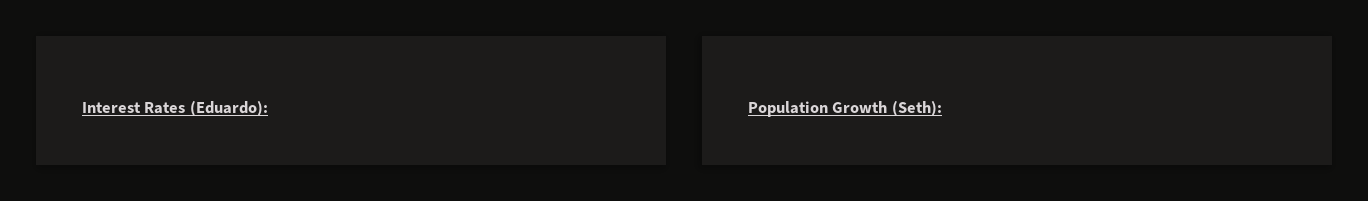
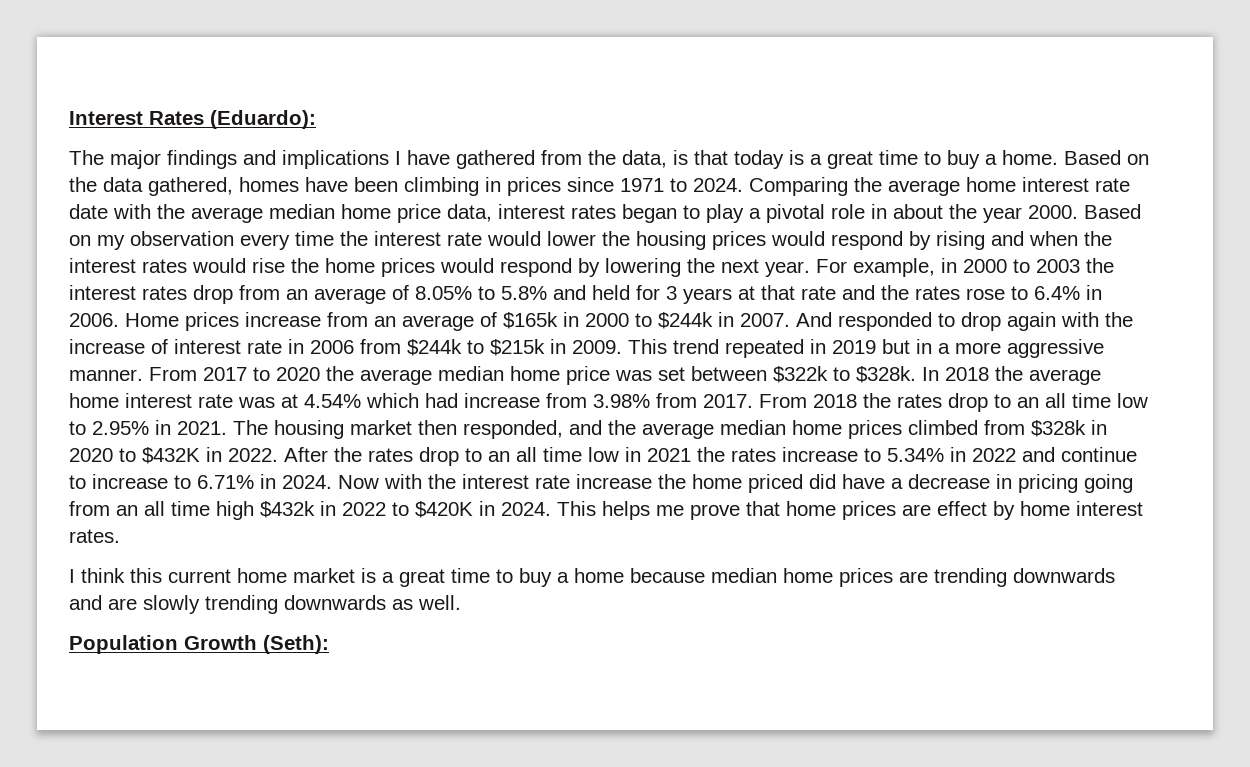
+ The major findings and implications I have gathered from the data, is that today is a great time to buy a home. Based on the data gathered, homes have been climbing in prices since 1971 to 2024. Comparing the average home interest rate date with the average median home price data, interest rates began to play a pivotal role in about the year 2000. Based on my observation every time the interest rate would lower the housing prices would respond by rising and when the interest rates would rise the home prices would respond by lowering the next year. For example, in 2000 to 2003 the interest rates drop from an average of 8.05% to 5.8% and held for 3 years at that rate and the rates rose to 6.4% in 2006. Home prices increase from an average of $165k in 2000 to $244k in 2007. And responded to drop again with the increase of interest rate in 2006 from $244k to $215k in 2009. This trend repeated in 2019 but in a more aggressive manner. From 2017 to 2020 the average median home price was set between $322k to $328k. In 2018 the average home interest rate was at 4.54% which had increase from 3.98% from 2017. From 2018 the rates drop to an all time low to 2.95% in 2021. The housing market then responded, and the average median home prices climbed from $328k in 2020 to $432K in 2022. After the rates drop to an all time low in 2021 the rates increase to 5.34% in 2022 and continue to increase to 6.71% in 2024. Now with the interest rate increase the home priced did have a decrease in pricing going from an all time high $432k in 2022 to $420K in 2024. This helps me prove that home prices are effect by home interest rates.
+ I think this current home market is a great time to buy a home because median home prices are trending downwards and are slowly trending downwards as well.

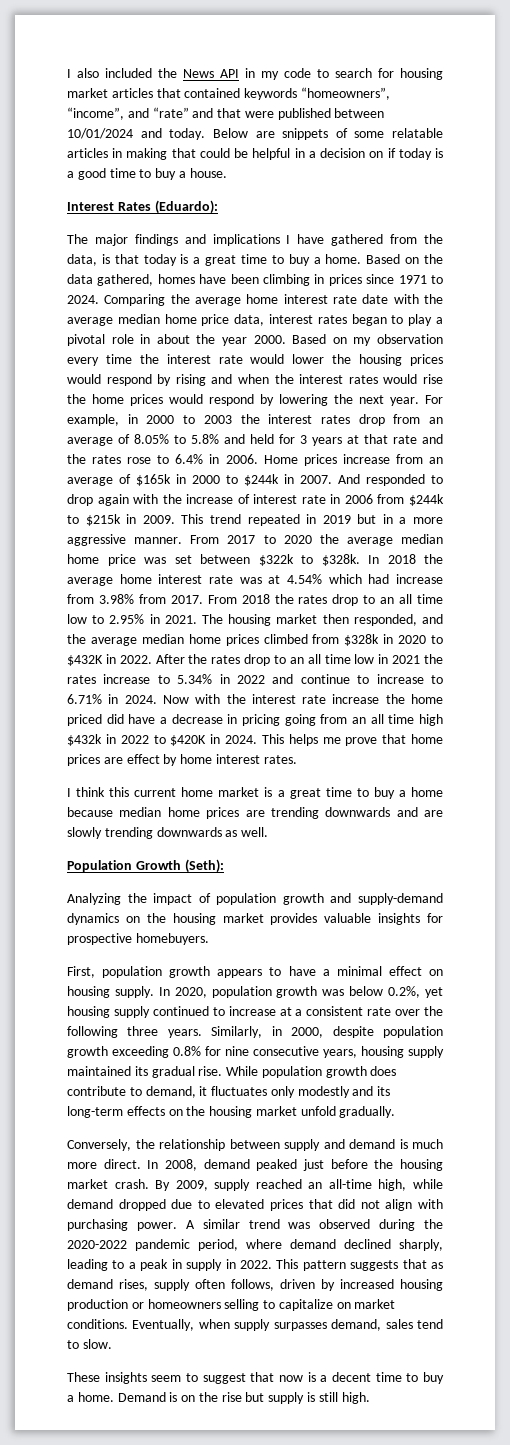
+ I also included the News API in my code to search for housing market articles that contained keywords “homeowners”, “income”, and “rate” and that were published between 10/01/2024 and today. Below are snippets of some relatable articles in making that could be helpful in a decision on if today is a good time to buy a house.
+ Analyzing the impact of population growth and supply-demand dynamics on the housing market provides valuable insights for prospective homebuyers.
+ First, population growth appears to have a minimal effect on housing supply. In 2020, population growth was below 0.2%, yet housing supply continued to increase at a consistent rate over the following three years. Similarly, in 2000, despite population growth exceeding 0.8% for nine consecutive years, housing supply maintained its gradual rise. While population growth does contribute to demand, it fluctuates only modestly and its long-term effects on the housing market unfold gradually.
+ Conversely, the relationship between supply and demand is much more direct. In 2008, demand peaked just before the housing market crash. By 2009, supply reached an all-time high, while demand dropped due to elevated prices that did not align with purchasing power. A similar trend was observed during the 2020-2022 pandemic period, where demand declined sharply, leading to a peak in supply in 2022. This pattern suggests that as demand rises, supply often follows, driven by increased housing production or homeowners selling to capitalize on market conditions. Eventually, when supply surpasses demand, sales tend to slow.
+ These insights seem to suggest that now is a decent time to buy a home. Demand is on the rise but supply is still high.

